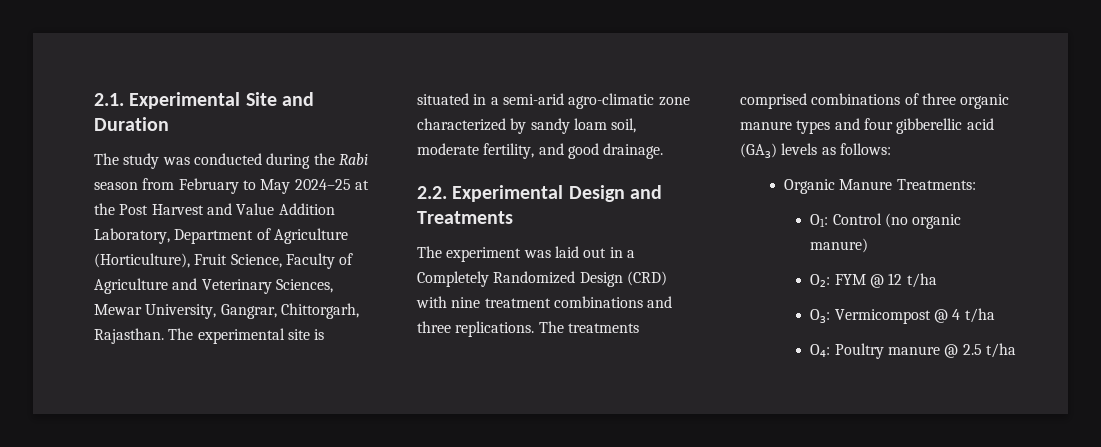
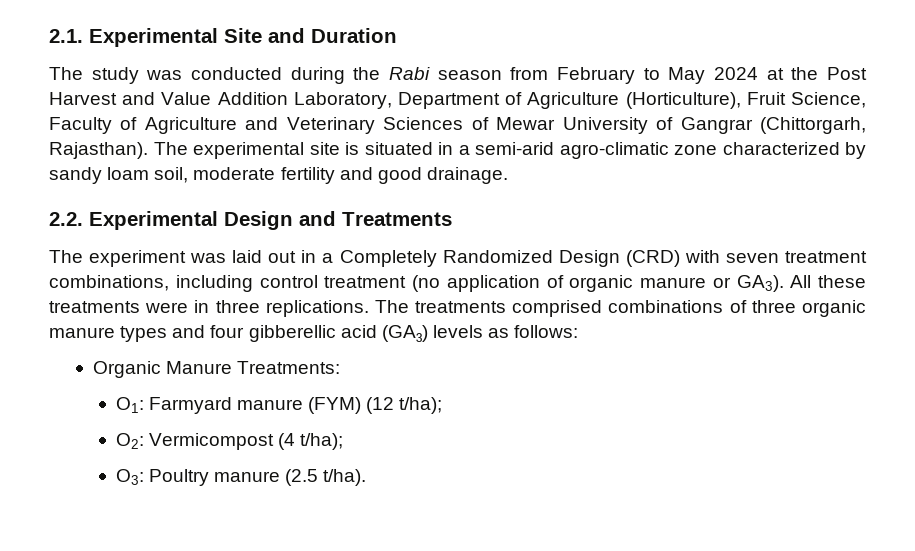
- The study was conducted during the Rabi season from February to May 2024–25 at the Post Harvest and Value Addition Laboratory, Department of Agriculture (Horticulture), Fruit Science, Faculty of Agriculture and Veterinary Sciences, Mewar University, Gangrar, Chittorgarh, Rajasthan.
+ The study was conducted during the Rabi season from February to May 2024 at the Post Harvest and Value Addition Laboratory, Department of Agriculture (Horticulture), Fruit Science, Faculty of Agriculture and Veterinary Sciences of Mewar University of Gangrar (Chittorgarh, Rajasthan).
- The experimental site is situated in a semi-arid agro-climatic zone characterized by sandy loam soil, moderate fertility, and good drainage.
+ The experimental site is situated in a semi-arid agro-climatic zone characterized by sandy loam soil, moderate fertility and good drainage.
- The experiment was laid out in a Completely Randomized Design (CRD) with nine treatment combinations and three replications.
+ The experiment was laid out in a Completely Randomized Design (CRD) with seven treatment combinations, including control treatment (no application of organic manure or GA3). All these treatments were in three replications.
- O1: Control (no organic manure)
- O₂: FYM @ 12 t/ha
- O₃: Vermicompost @ 4 t/ha
- O₄: Poultry manure @ 2.5 t/ha
+ O1: Farmyard manure (FYM) (12 t/ha);
+ O2: Vermicompost (4 t/ha);
+ O3: Poultry manure (2.5 t/ha).

